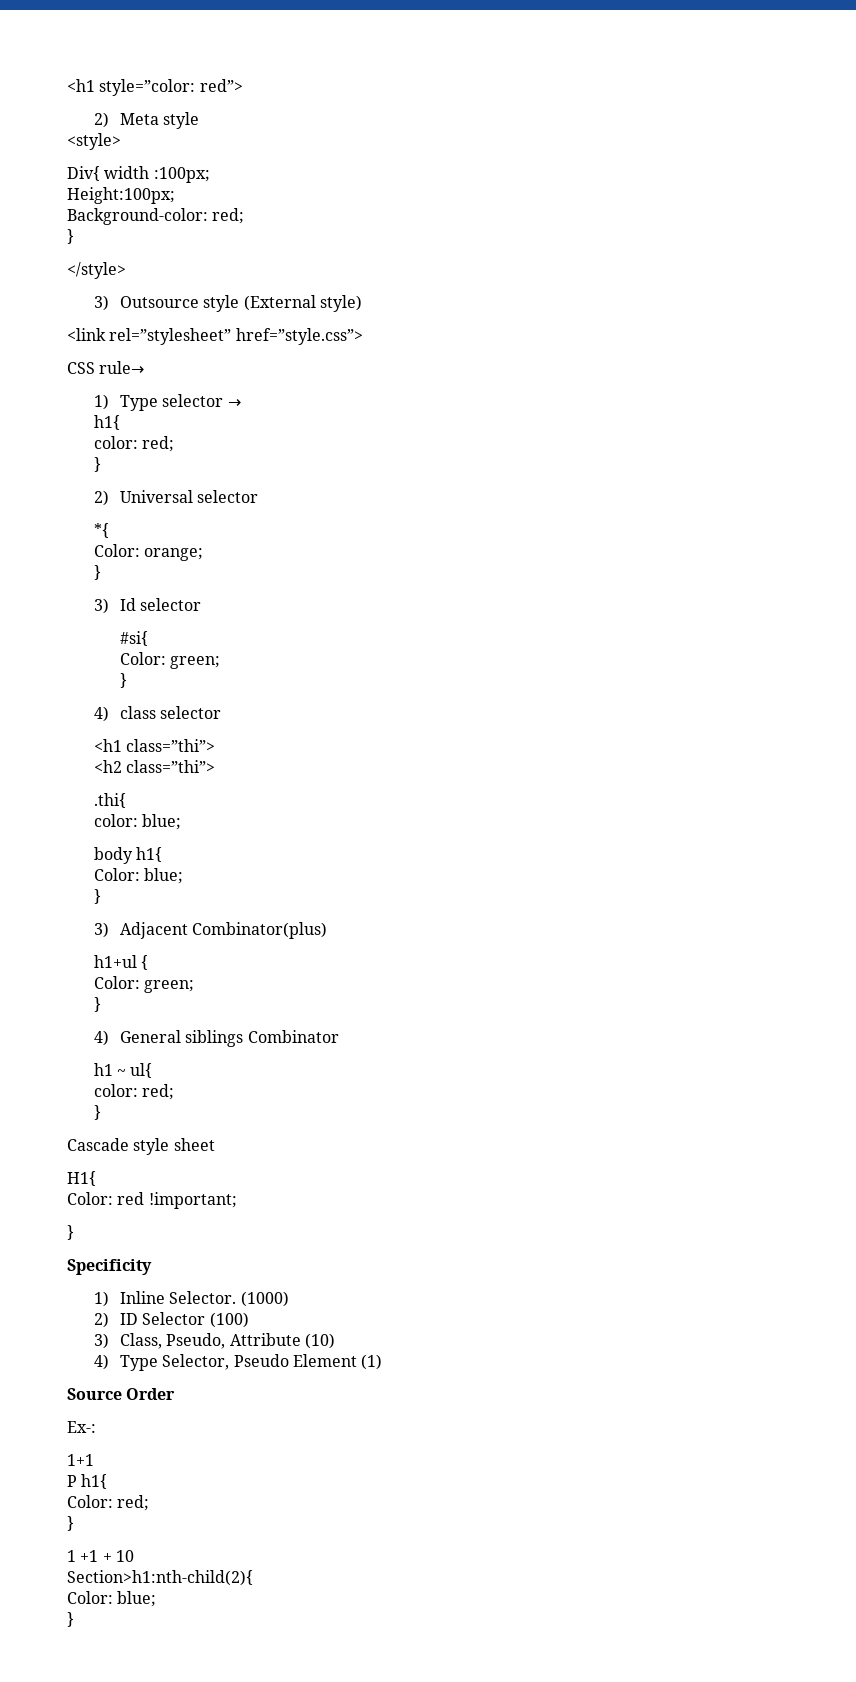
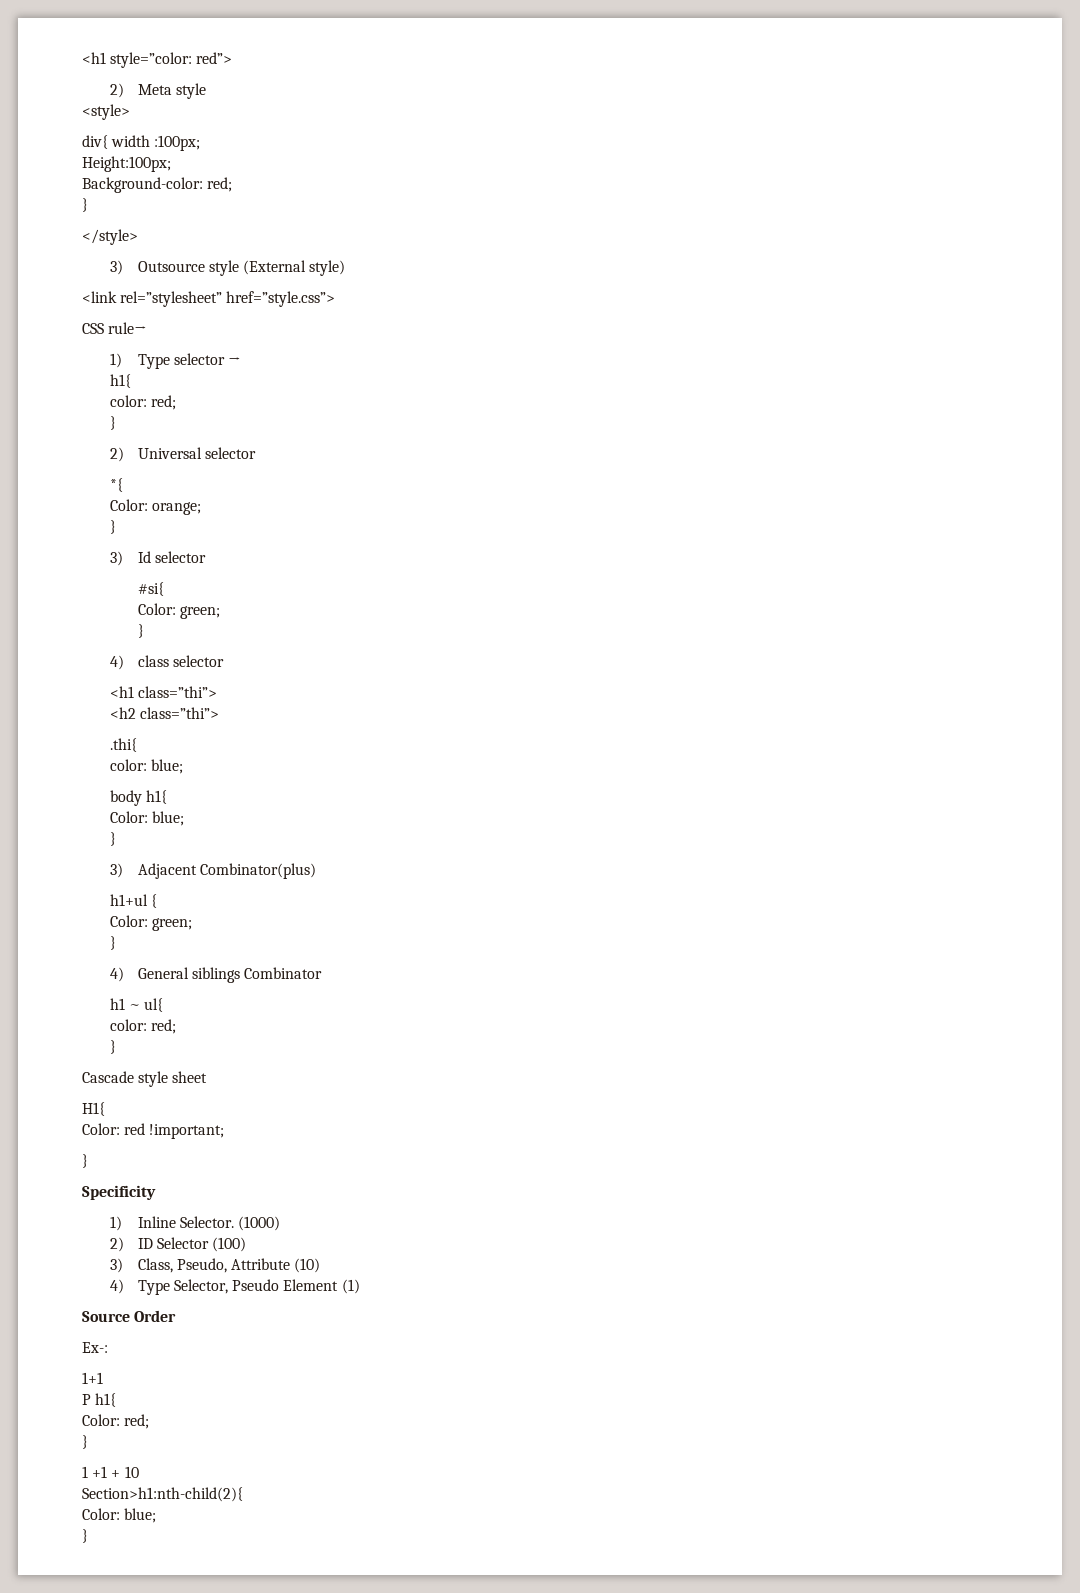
- Div{ width :100px;
+ div{ width :100px;

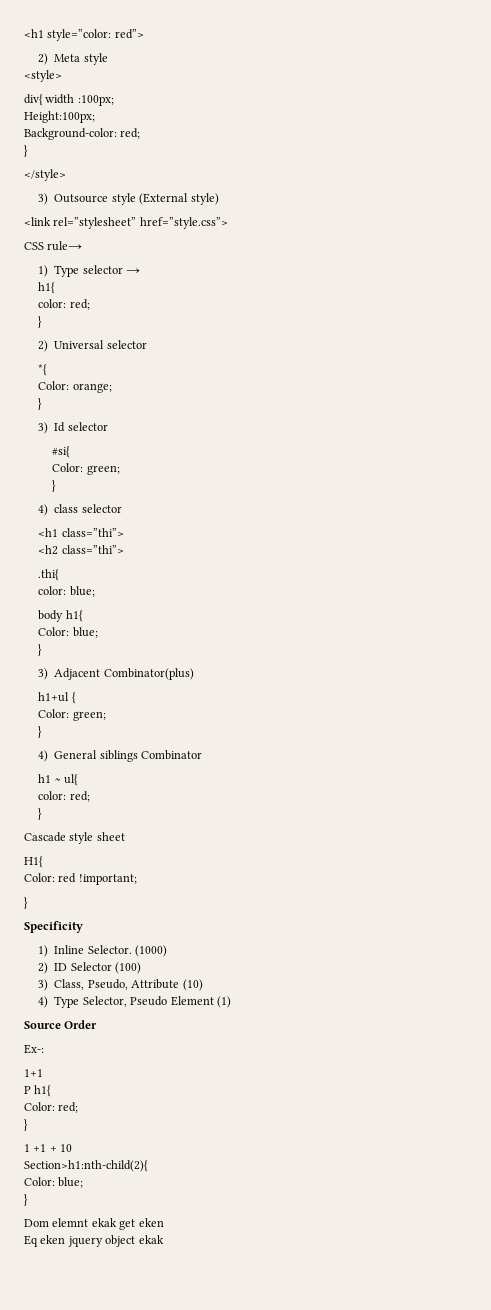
+ Dom elemnt ekak get eken
+ Eq eken jquery object ekak

